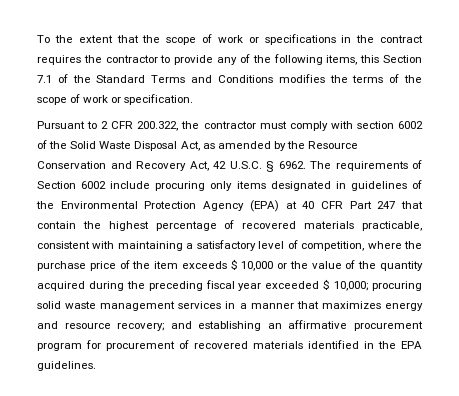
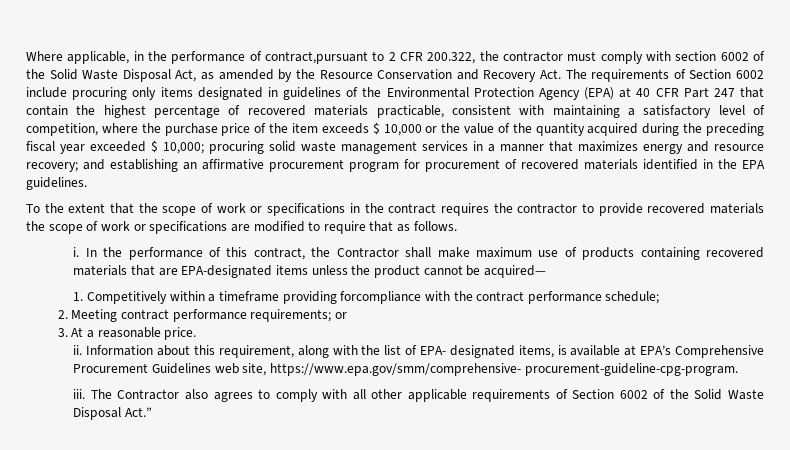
- To the extent that the scope of work or specifications in the contract requires the contractor to provide any of the following items, this Section 7.1 of the Standard Terms and Conditions modifies the terms of the scope of work or specification.
- Pursuant to 2 CFR 200.322, the contractor must comply with section 6002 of the Solid Waste Disposal Act, as amended by the Resource Conservation and Recovery Act, 42 U.S.C. § 6962. The requirements of Section 6002 include procuring only items designated in guidelines of the Environmental Protection Agency (EPA) at 40 CFR Part 247 that contain the highest percentage of recovered materials practicable, consistent with maintaining a satisfactory level of competition, where the purchase price of the item exceeds $ 10,000 or the value of the quantity acquired during the preceding fiscal year exceeded $ 10,000;
+ Where applicable, in the performance of contract,pursuant to 2 CFR 200.322, the contractor must comply with section 6002 of the Solid Waste Disposal Act, as amended by the Resource Conservation and Recovery Act. The requirements of Section 6002 include procuring only items designated in guidelines of the Environmental Protection Agency (EPA) at 40 CFR Part 247 that contain the highest percentage of recovered materials practicable, consistent with maintaining a satisfactory level of competition, where the purchase price of the item exceeds $ 10,000 or the value of the quantity acquired during the preceding fiscal year exceeded $ 10,000;
+ To the extent that the scope of work or specifications in the contract requires the contractor to provide recovered materials the scope of work or specifications are modified to require that as follows.
+ i. In the performance of this contract, the Contractor shall make maximum use of products containing recovered materials that are EPA-designated items unless the product cannot be acquired—
+ 1. Competitively within a timeframe providing forcompliance with the contract performance schedule;
+ 2. Meeting contract performance requirements; or
+ 3. At a reasonable price.
+ ii. Information about this requirement, along with the list of EPA- designated items, is available at EPA’s Comprehensive Procurement Guidelines web site, https://www.epa.gov/smm/comprehensive- procurement-guideline-cpg-program.
+ iii. The Contractor also agrees to comply with all other applicable requirements of Section 6002 of the Solid Waste Disposal Act.”

